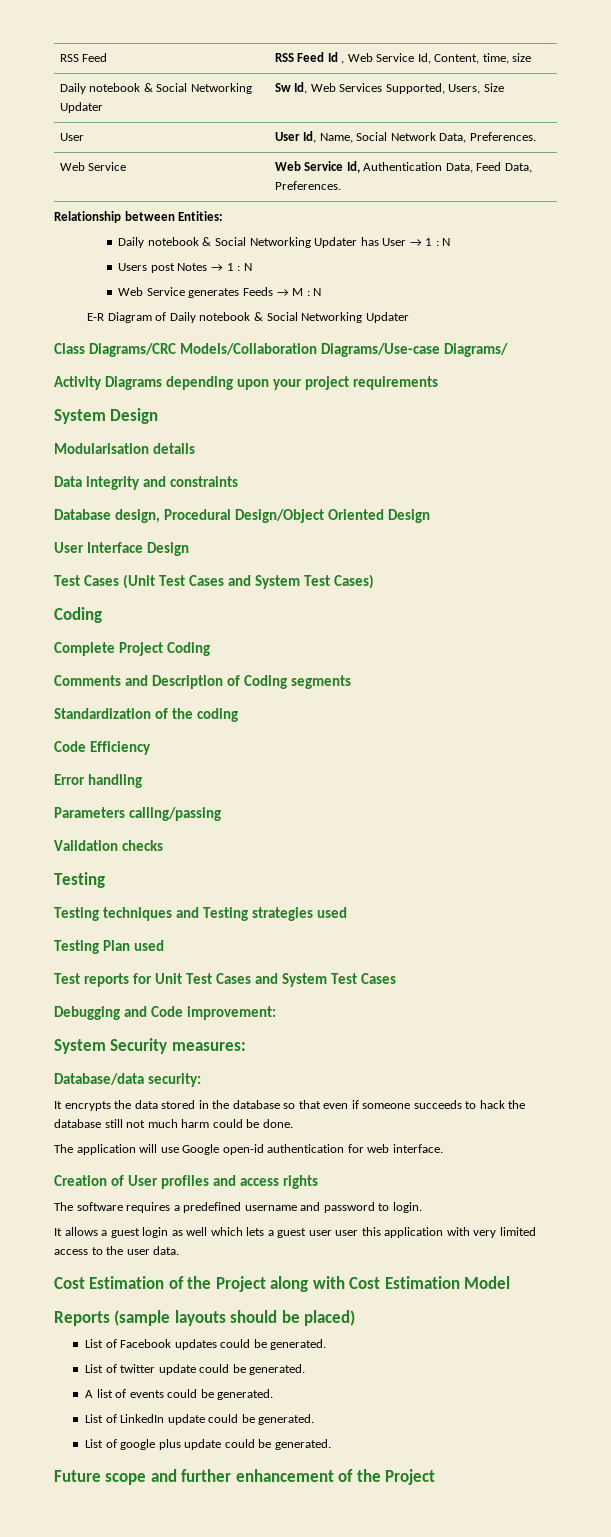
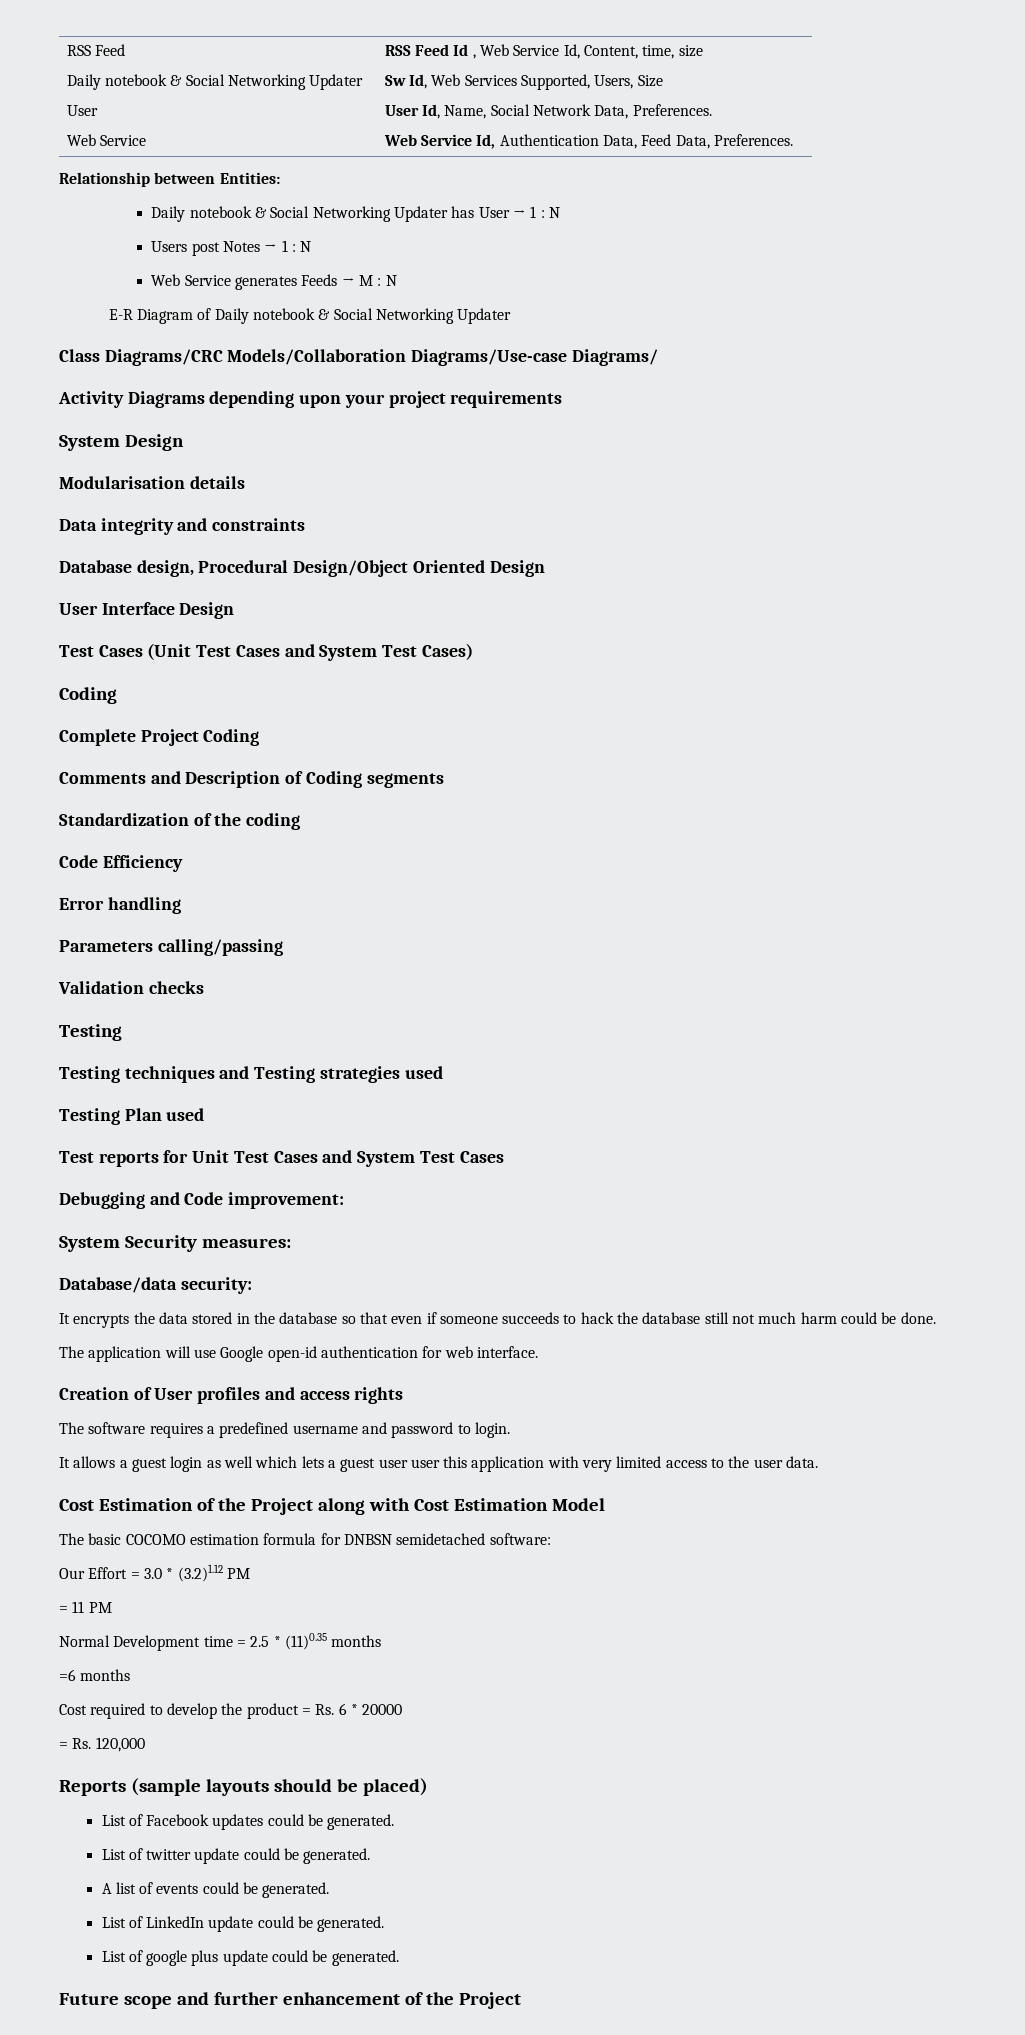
+ The basic COCOMO estimation formula for DNBSN semidetached software:
+ Our Effort = 3.0 * (3.2)1.12 PM
+ = 11 PM
+ Normal Development time = 2.5 * (11)0.35 months
+ =6 months
+ Cost required to develop the product = Rs. 6 * 20000
+ = Rs. 120,000

